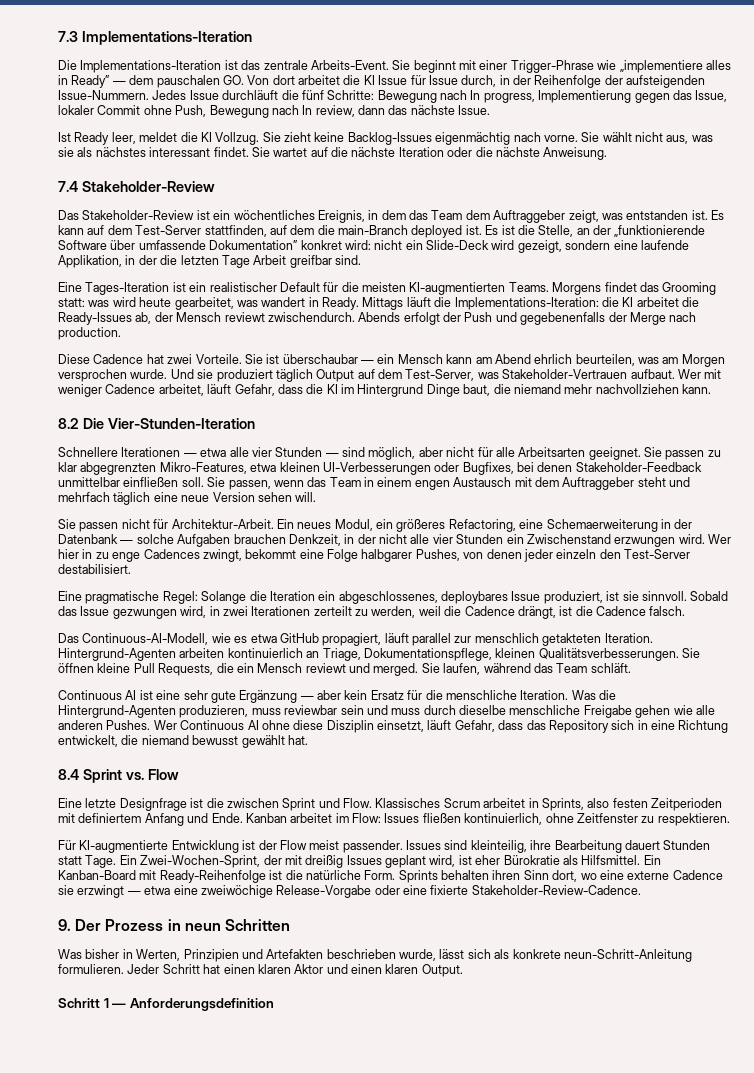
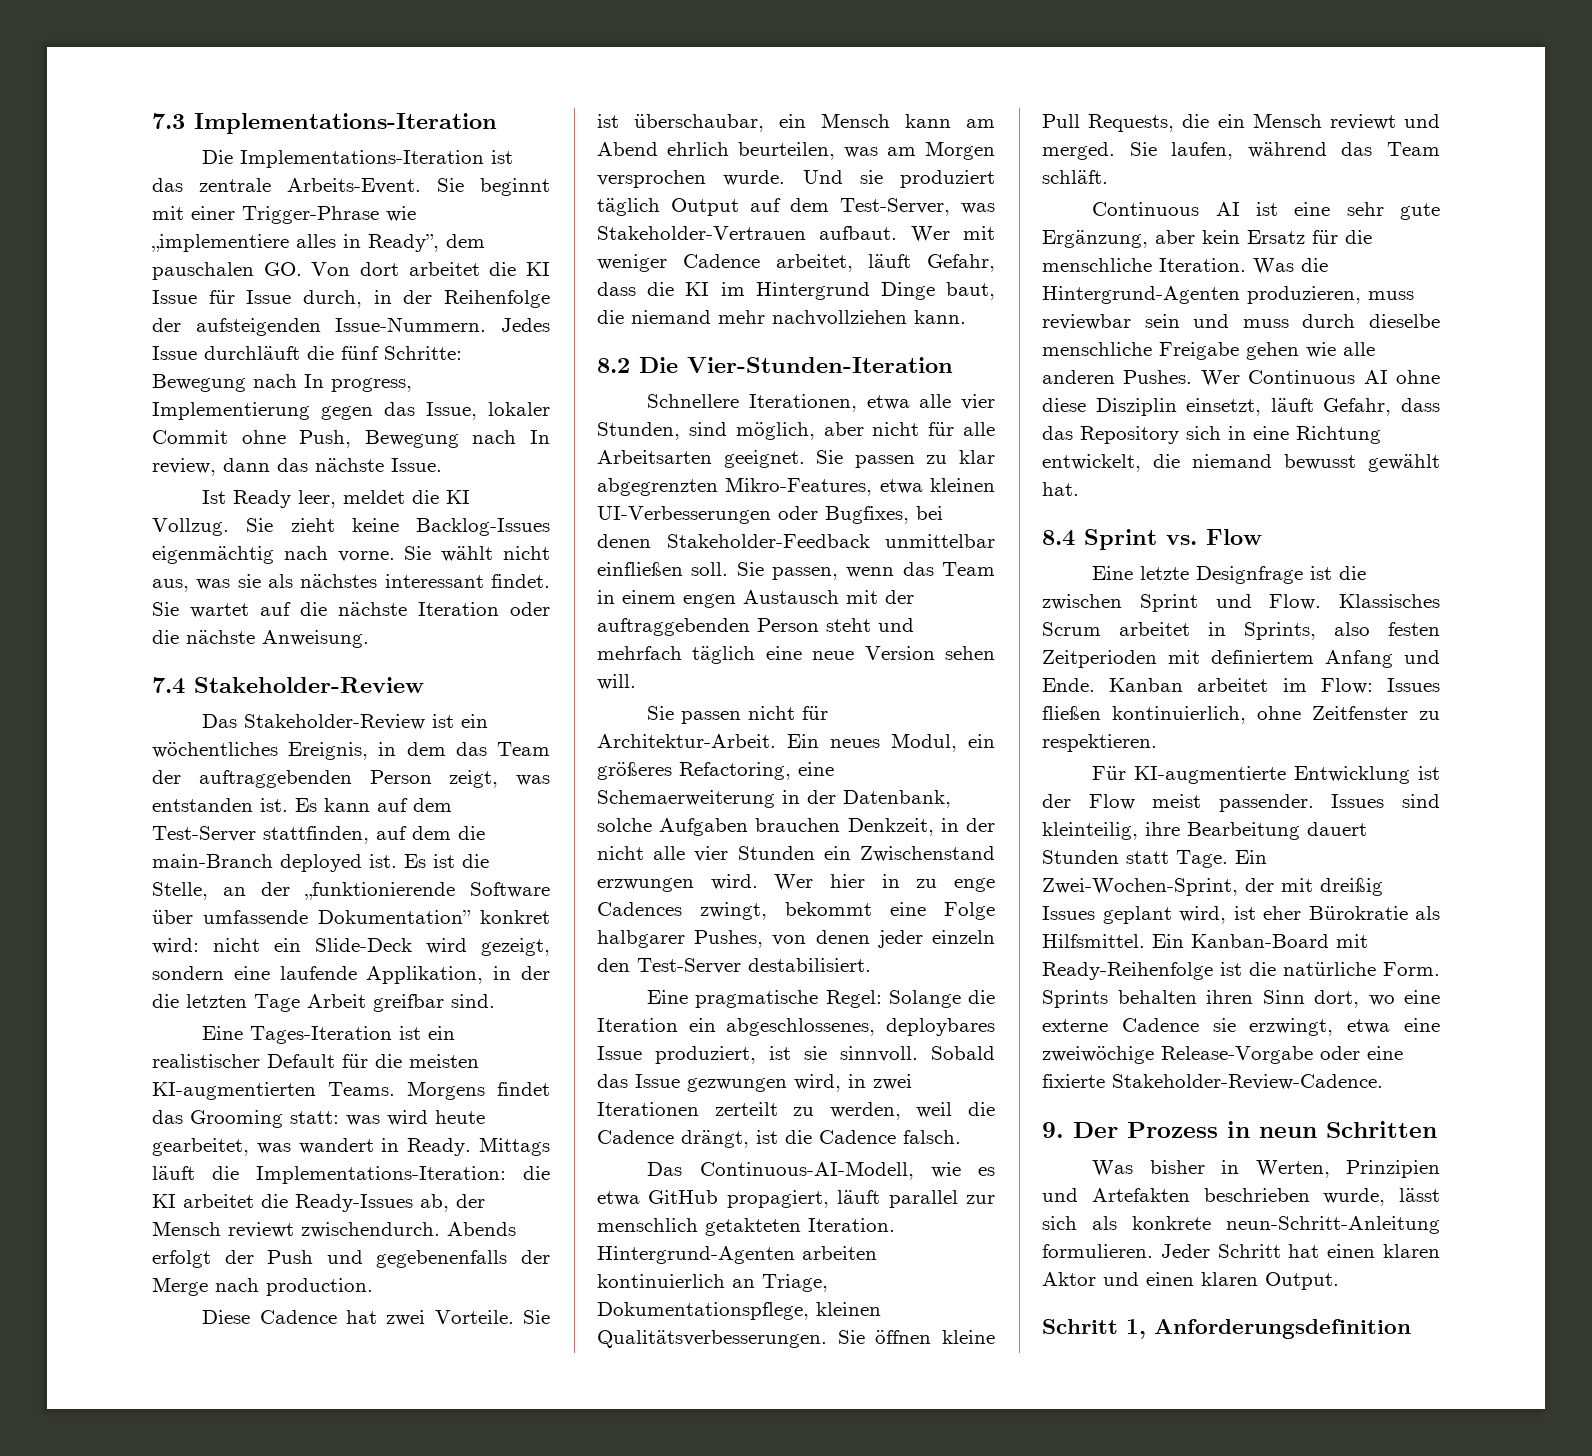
- Sie beginnt mit einer Trigger-Phrase wie „implementiere alles in Ready” — dem pauschalen GO. Von dort arbeitet die KI Issue für Issue durch, in der Reihenfolge der aufsteigenden Issue-Nummern.
+ Sie beginnt mit einer Trigger-Phrase wie „implementiere alles in Ready”, dem pauschalen GO. Von dort arbeitet die KI Issue für Issue durch, in der Reihenfolge der aufsteigenden Issue-Nummern.
- Das Stakeholder-Review ist ein wöchentliches Ereignis, in dem das Team dem Auftraggeber zeigt, was entstanden ist.
+ Das Stakeholder-Review ist ein wöchentliches Ereignis, in dem das Team der auftraggebenden Person zeigt, was entstanden ist.
- Sie ist überschaubar — ein Mensch kann am Abend ehrlich beurteilen, was am Morgen versprochen wurde.
+ Sie ist überschaubar, ein Mensch kann am Abend ehrlich beurteilen, was am Morgen versprochen wurde.
- Schnellere Iterationen — etwa alle vier Stunden — sind möglich, aber nicht für alle Arbeitsarten geeignet.
+ Schnellere Iterationen, etwa alle vier Stunden, sind möglich, aber nicht für alle Arbeitsarten geeignet.
- Sie passen, wenn das Team in einem engen Austausch mit dem Auftraggeber steht und mehrfach täglich eine neue Version sehen will.
+ Sie passen, wenn das Team in einem engen Austausch mit der auftraggebenden Person steht und mehrfach täglich eine neue Version sehen will.
- Ein neues Modul, ein größeres Refactoring, eine Schemaerweiterung in der Datenbank — solche Aufgaben brauchen Denkzeit, in der nicht alle vier Stunden ein Zwischenstand erzwungen wird.
+ Ein neues Modul, ein größeres Refactoring, eine Schemaerweiterung in der Datenbank, solche Aufgaben brauchen Denkzeit, in der nicht alle vier Stunden ein Zwischenstand erzwungen wird.
- Continuous AI ist eine sehr gute Ergänzung — aber kein Ersatz für die menschliche Iteration.
+ Continuous AI ist eine sehr gute Ergänzung, aber kein Ersatz für die menschliche Iteration.
- Sprints behalten ihren Sinn dort, wo eine externe Cadence sie erzwingt — etwa eine zweiwöchige Release-Vorgabe oder eine fixierte Stakeholder-Review-Cadence.
+ Sprints behalten ihren Sinn dort, wo eine externe Cadence sie erzwingt, etwa eine zweiwöchige Release-Vorgabe oder eine fixierte Stakeholder-Review-Cadence.
- Schritt 1 — Anforderungsdefinition
+ Schritt 1, Anforderungsdefinition

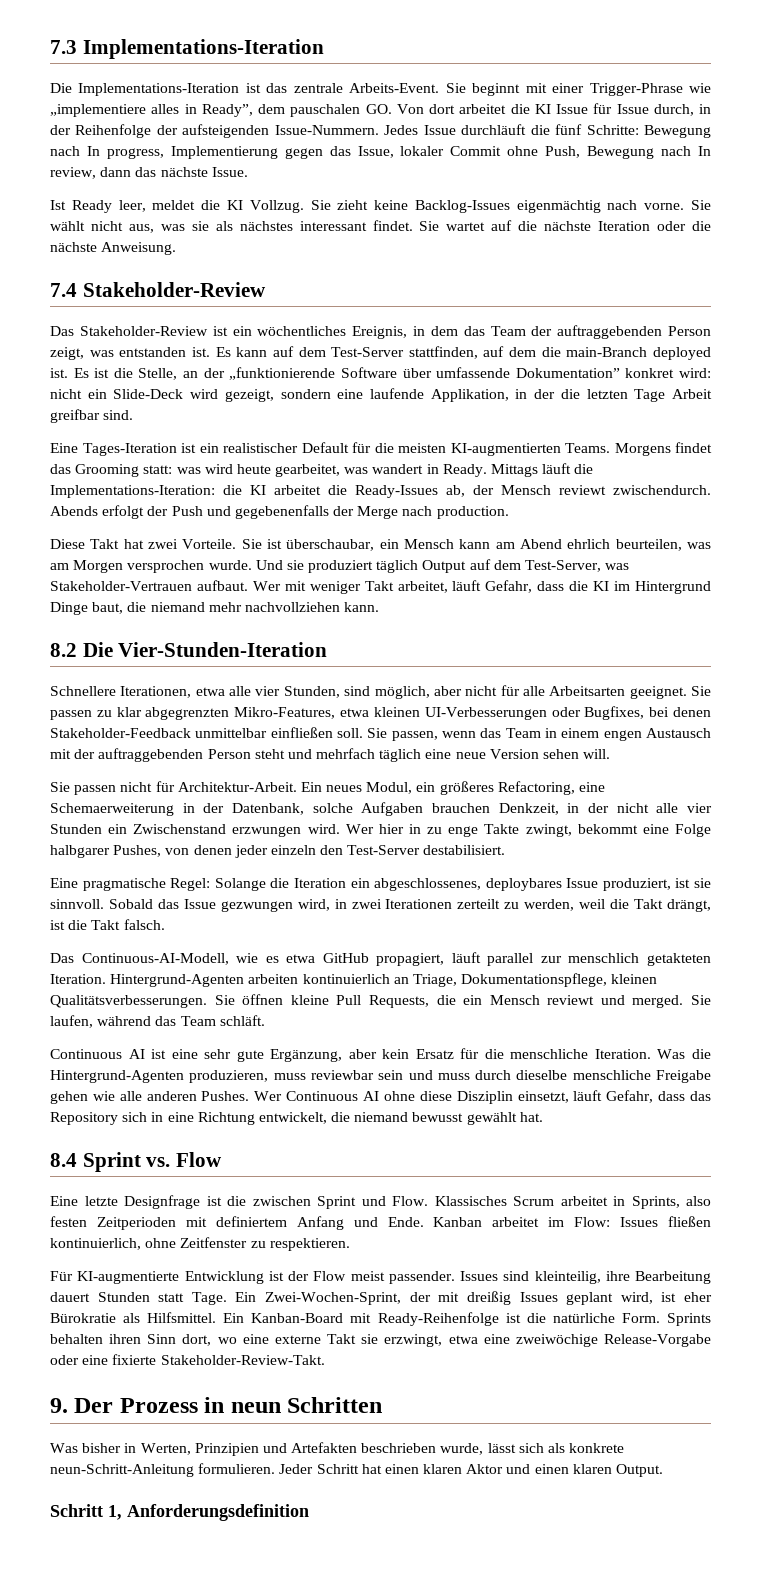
- Diese Cadence hat zwei Vorteile.
+ Diese Takt hat zwei Vorteile.
- Wer mit weniger Cadence arbeitet, läuft Gefahr, dass die KI im Hintergrund Dinge baut, die niemand mehr nachvollziehen kann.
+ Wer mit weniger Takt arbeitet, läuft Gefahr, dass die KI im Hintergrund Dinge baut, die niemand mehr nachvollziehen kann.
- Wer hier in zu enge Cadences zwingt, bekommt eine Folge halbgarer Pushes, von denen jeder einzeln den Test-Server destabilisiert.
+ Wer hier in zu enge Takte zwingt, bekommt eine Folge halbgarer Pushes, von denen jeder einzeln den Test-Server destabilisiert.
- Sobald das Issue gezwungen wird, in zwei Iterationen zerteilt zu werden, weil die Cadence drängt, ist die Cadence falsch.
+ Sobald das Issue gezwungen wird, in zwei Iterationen zerteilt zu werden, weil die Takt drängt, ist die Takt falsch.
- Sprints behalten ihren Sinn dort, wo eine externe Cadence sie erzwingt, etwa eine zweiwöchige Release-Vorgabe oder eine fixierte Stakeholder-Review-Cadence.
+ Sprints behalten ihren Sinn dort, wo eine externe Takt sie erzwingt, etwa eine zweiwöchige Release-Vorgabe oder eine fixierte Stakeholder-Review-Takt.

